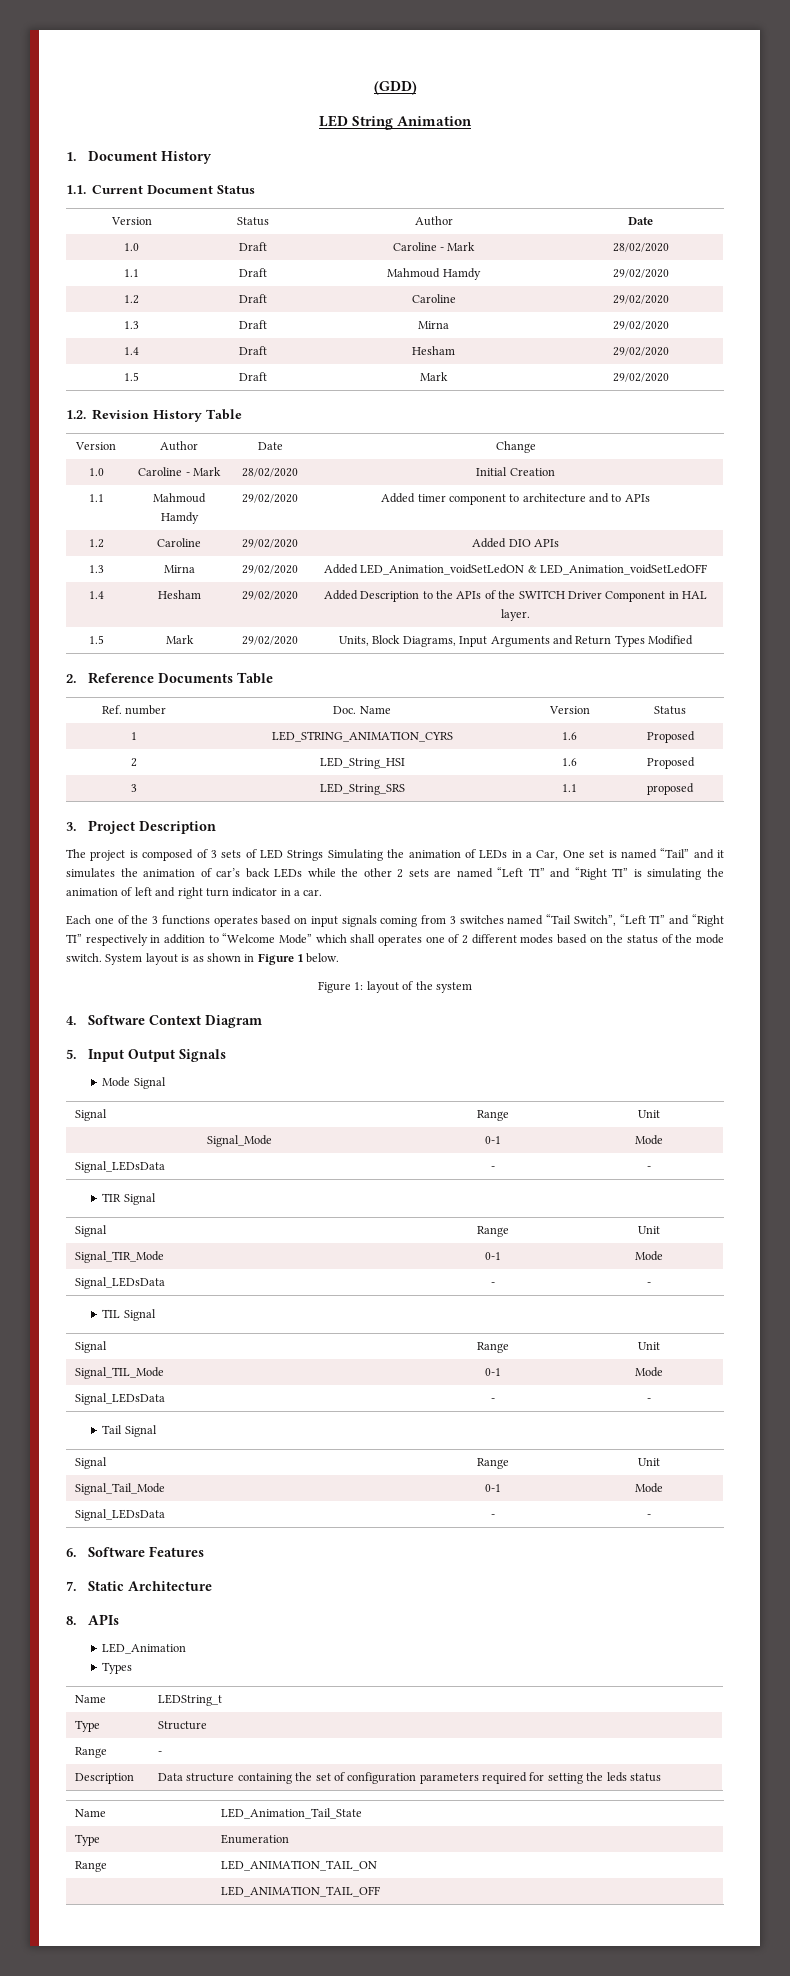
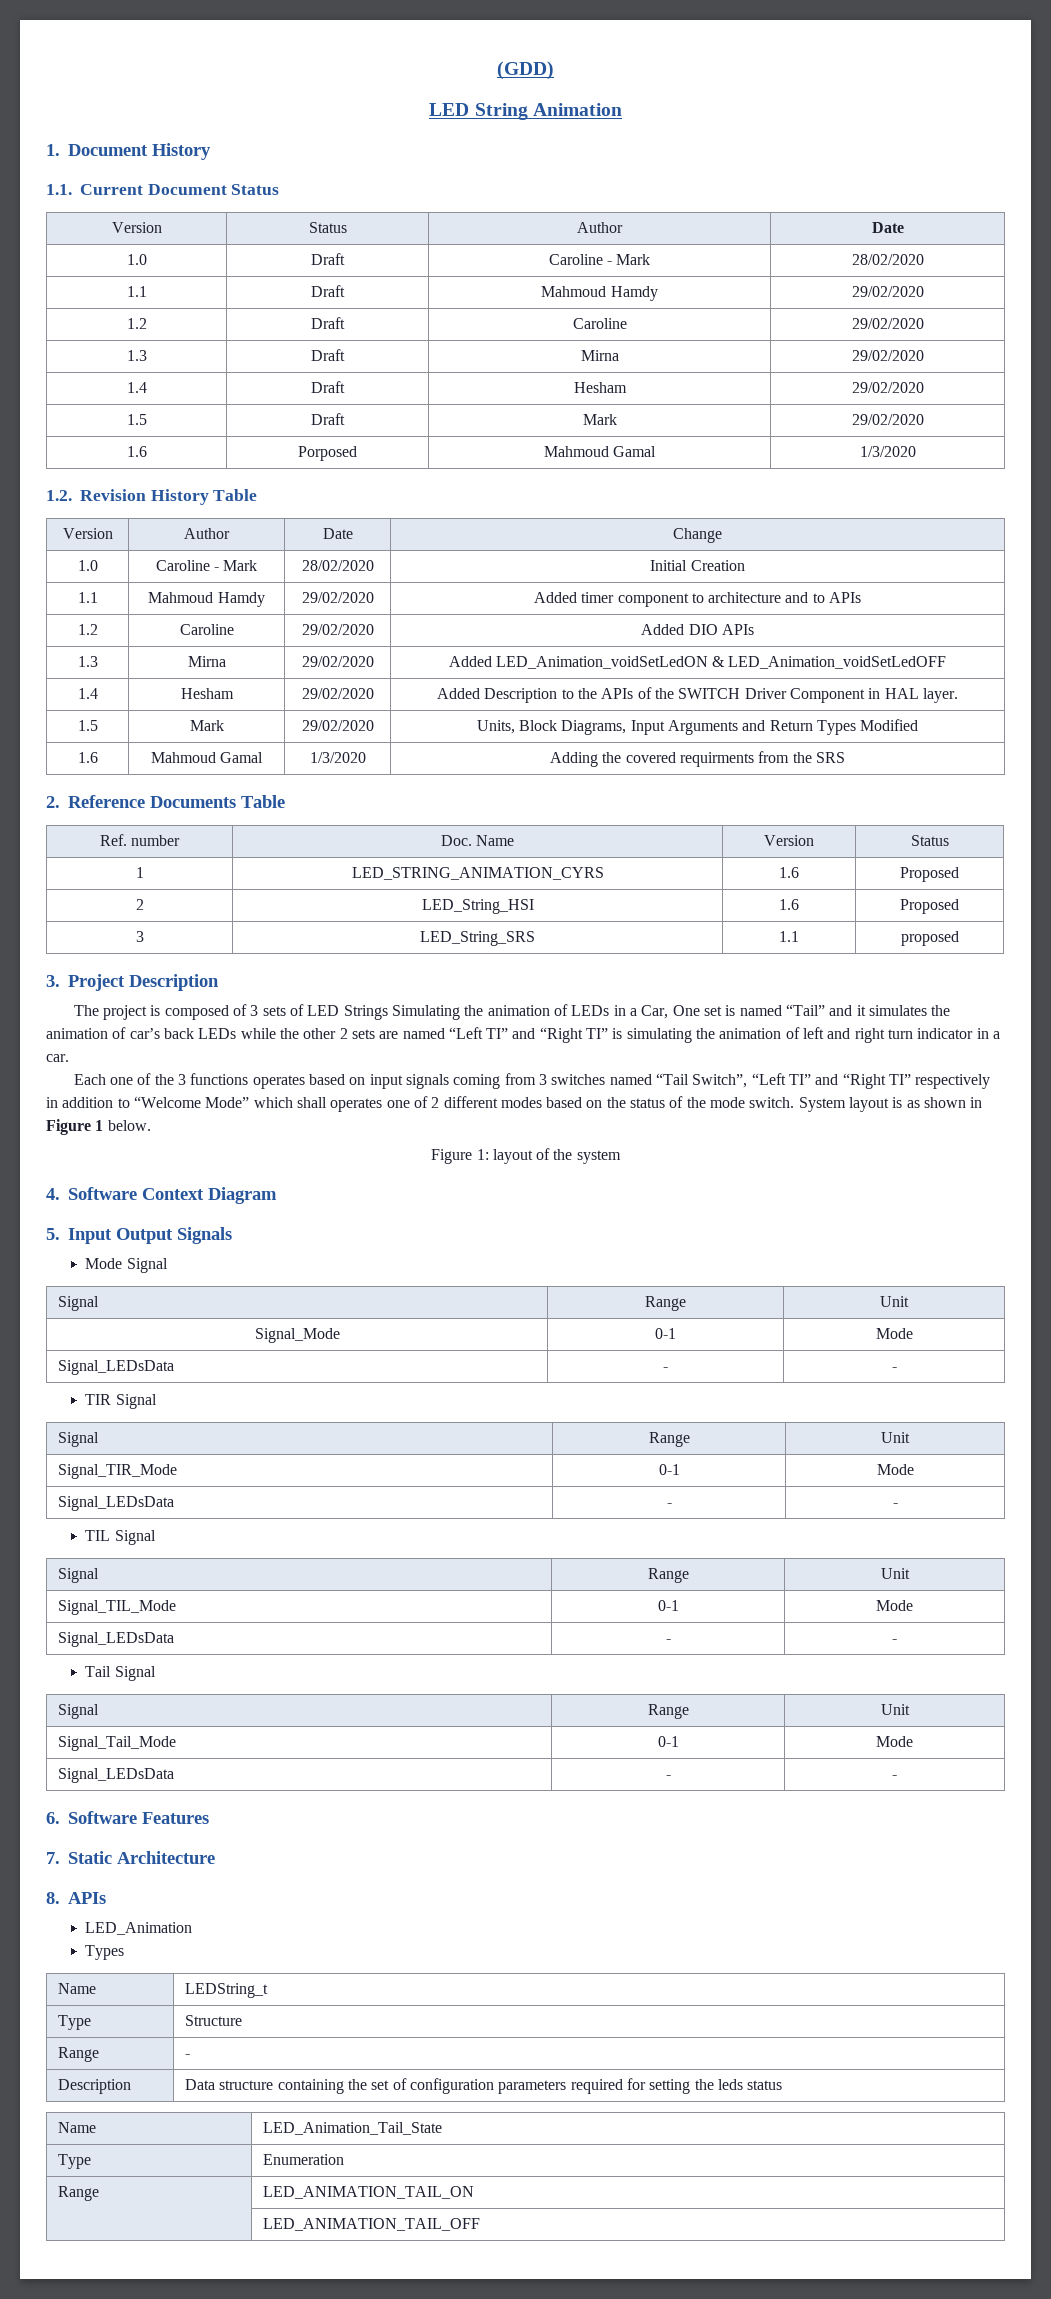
+ 1.6 | Porposed | Mahmoud Gamal | 1/3/2020
+ 1.6 | Mahmoud Gamal | 1/3/2020 | Adding the covered requirments from the SRS

